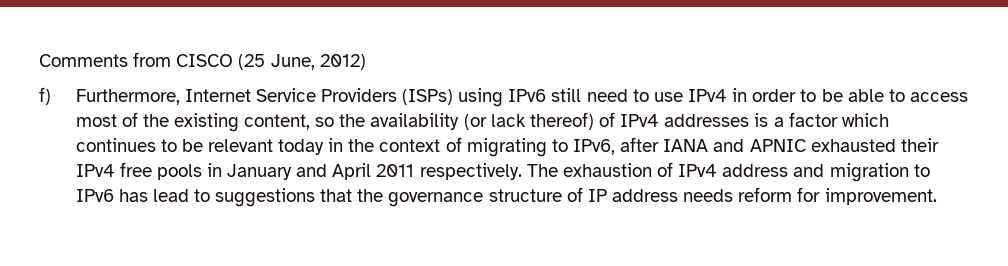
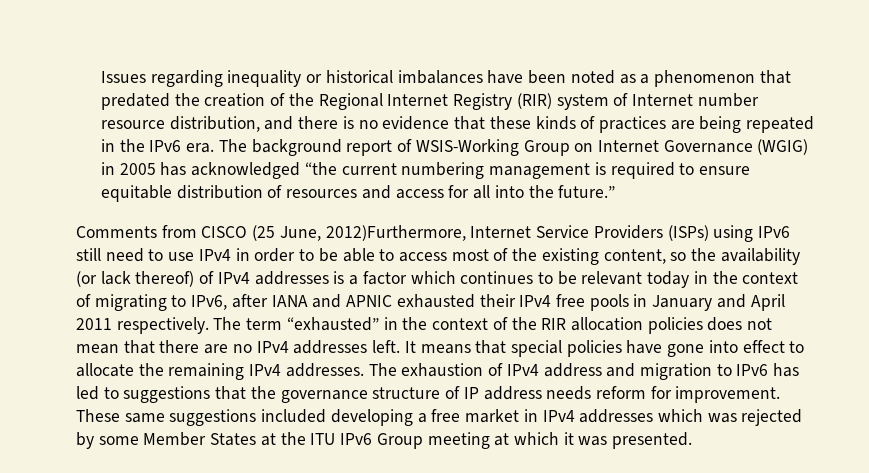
+ Issues regarding inequality or historical imbalances have been noted as a phenomenon that predated the creation of the Regional Internet Registry (RIR) system of Internet number resource distribution, and there is no evidence that these kinds of practices are being repeated in the IPv6 era. The background report of WSIS-Working Group on Internet Governance (WGIG) in 2005 has acknowledged “the current numbering management is required to ensure equitable distribution of resources and access for all into the future.”
- Comments from CISCO (25 June, 2012)
- f) Furthermore, Internet Service Providers (ISPs) using IPv6 still need to use IPv4 in order to be able to access most of the existing content, so the availability (or lack thereof) of IPv4 addresses is a factor which continues to be relevant today in the context of migrating to IPv6, after IANA and APNIC exhausted their IPv4 free pools in January and April 2011 respectively.
+ Comments from CISCO (25 June, 2012)Furthermore, Internet Service Providers (ISPs) using IPv6 still need to use IPv4 in order to be able to access most of the existing content, so the availability (or lack thereof) of IPv4 addresses is a factor which continues to be relevant today in the context of migrating to IPv6, after IANA and APNIC exhausted their IPv4 free pools in January and April 2011 respectively.
- The exhaustion of IPv4 address and migration to IPv6 has lead to suggestions that the governance structure of IP address needs reform for improvement.
+ The term “exhausted” in the context of the RIR allocation policies does not mean that there are no IPv4 addresses left. It means that special policies have gone into effect to allocate the remaining IPv4 addresses. The exhaustion of IPv4 address and migration to IPv6 has led to suggestions that the governance structure of IP address needs reform for improvement.
+ These same suggestions included developing a free market in IPv4 addresses which was rejected by some Member States at the ITU IPv6 Group meeting at which it was presented.

